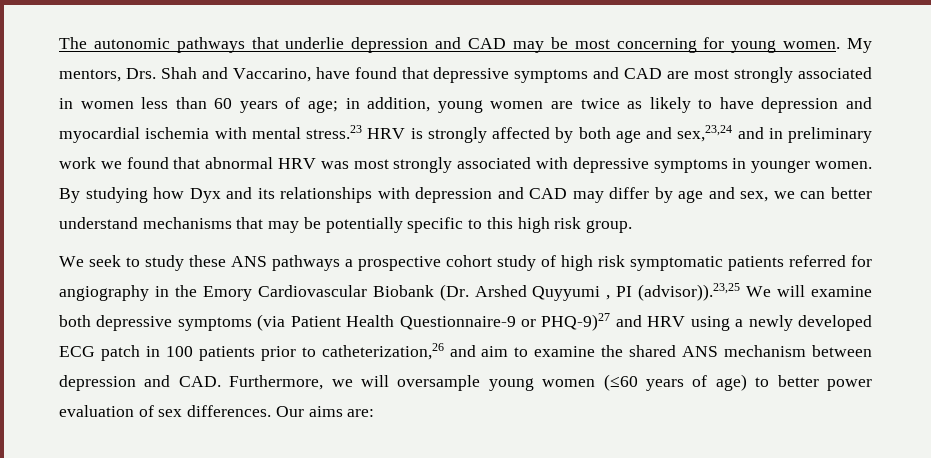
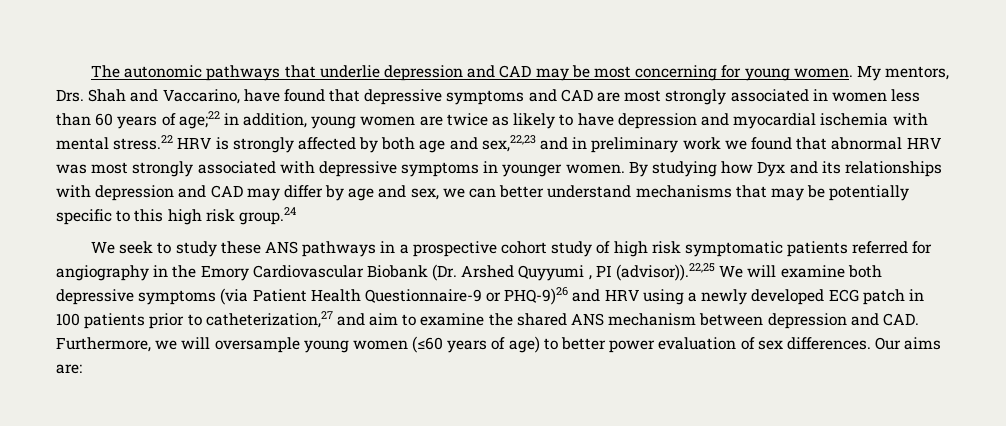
- My mentors, Drs. Shah and Vaccarino, have found that depressive symptoms and CAD are most strongly associated in women less than 60 years of age; in addition, young women are twice as likely to have depression and myocardial ischemia with mental stress.23 HRV is strongly affected by both age and sex,23,24 and in preliminary work we found that abnormal HRV was most strongly associated with depressive symptoms in younger women.
+ My mentors, Drs. Shah and Vaccarino, have found that depressive symptoms and CAD are most strongly associated in women less than 60 years of age;22 in addition, young women are twice as likely to have depression and myocardial ischemia with mental stress.22 HRV is strongly affected by both age and sex,22,23 and in preliminary work we found that abnormal HRV was most strongly associated with depressive symptoms in younger women.
- By studying how Dyx and its relationships with depression and CAD may differ by age and sex, we can better understand mechanisms that may be potentially specific to this high risk group.
+ By studying how Dyx and its relationships with depression and CAD may differ by age and sex, we can better understand mechanisms that may be potentially specific to this high risk group.24
- We seek to study these ANS pathways a prospective cohort study of high risk symptomatic patients referred for angiography in the Emory Cardiovascular Biobank (Dr. Arshed Quyyumi , PI (advisor)).23,25 We will examine both depressive symptoms (via Patient Health Questionnaire-9 or PHQ-9)27 and HRV using a newly developed ECG patch in 100 patients prior to catheterization,26 and aim to examine the shared ANS mechanism between depression and CAD. Furthermore, we will oversample young women (≤60 years of age) to better power evaluation of sex differences.
+ We seek to study these ANS pathways in a prospective cohort study of high risk symptomatic patients referred for angiography in the Emory Cardiovascular Biobank (Dr. Arshed Quyyumi , PI (advisor)).22,25 We will examine both depressive symptoms (via Patient Health Questionnaire-9 or PHQ-9)26 and HRV using a newly developed ECG patch in 100 patients prior to catheterization,27 and aim to examine the shared ANS mechanism between depression and CAD. Furthermore, we will oversample young women (≤60 years of age) to better power evaluation of sex differences.

